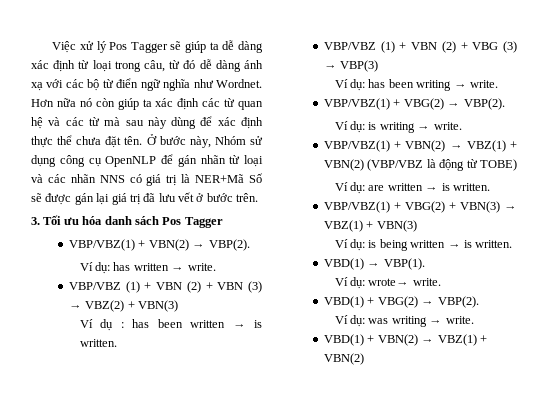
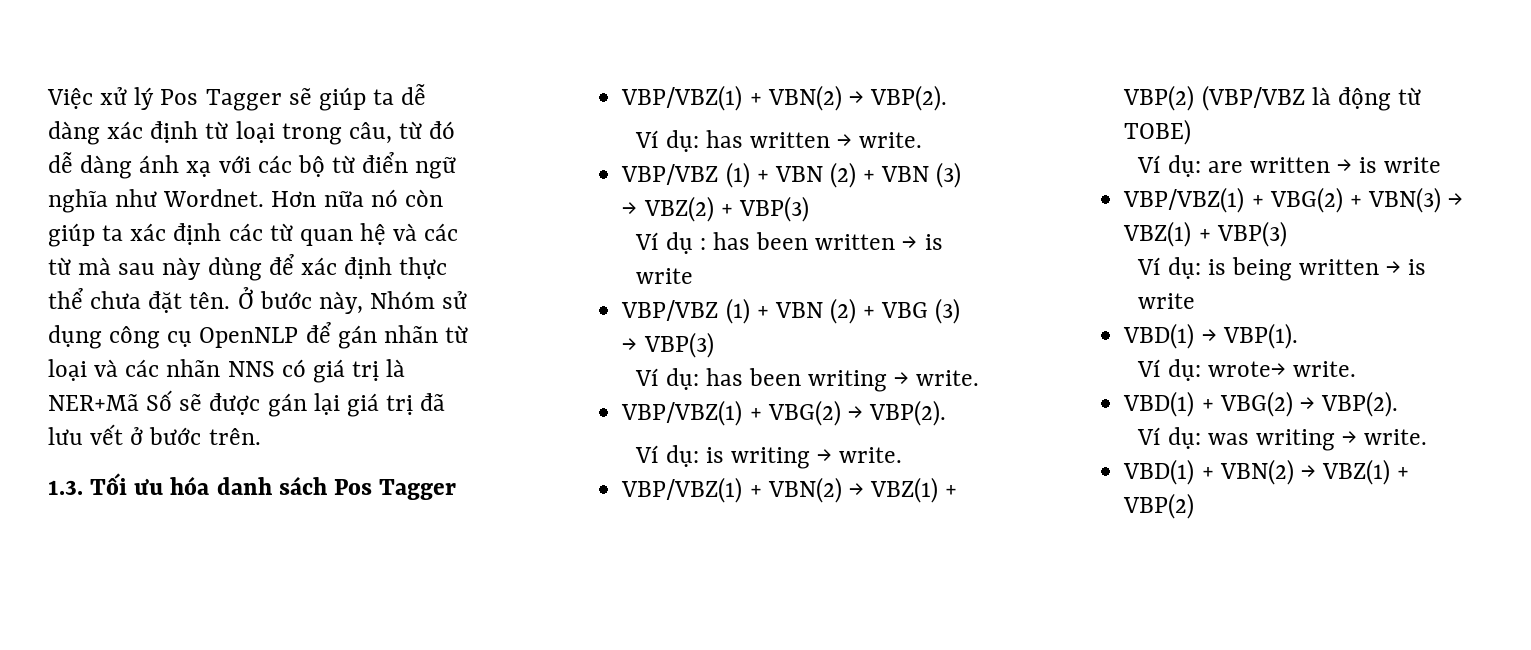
- 3. Tối ưu hóa danh sách Pos Tagger
+ 1.3. Tối ưu hóa danh sách Pos Tagger
- VBP/VBZ (1) + VBN (2) + VBN (3) → VBZ(2) + VBN(3)
+ VBP/VBZ (1) + VBN (2) + VBN (3) → VBZ(2) + VBP(3)
- Ví dụ : has been written → is written.
+ Ví dụ : has been written → is write
- VBP/VBZ(1) + VBN(2) → VBZ(1) + VBN(2) (VBP/VBZ là động từ TOBE)
+ VBP/VBZ(1) + VBN(2) → VBZ(1) + VBP(2) (VBP/VBZ là động từ TOBE)
- Ví dụ: are written → is written.
+ Ví dụ: are written → is write
- VBP/VBZ(1) + VBG(2) + VBN(3) → VBZ(1) + VBN(3)
+ VBP/VBZ(1) + VBG(2) + VBN(3) → VBZ(1) + VBP(3)
- Ví dụ: is being written → is written.
+ Ví dụ: is being written → is write
- VBD(1) + VBN(2) → VBZ(1) + VBN(2)
+ VBD(1) + VBN(2) → VBZ(1) + VBP(2)

